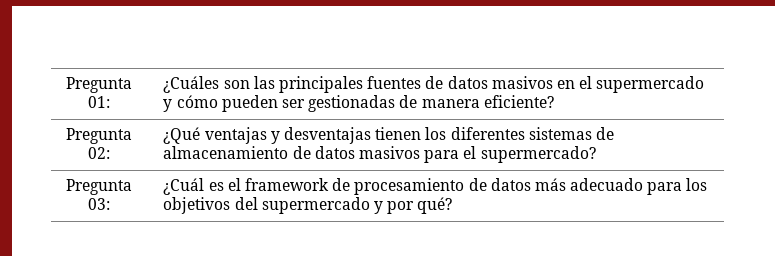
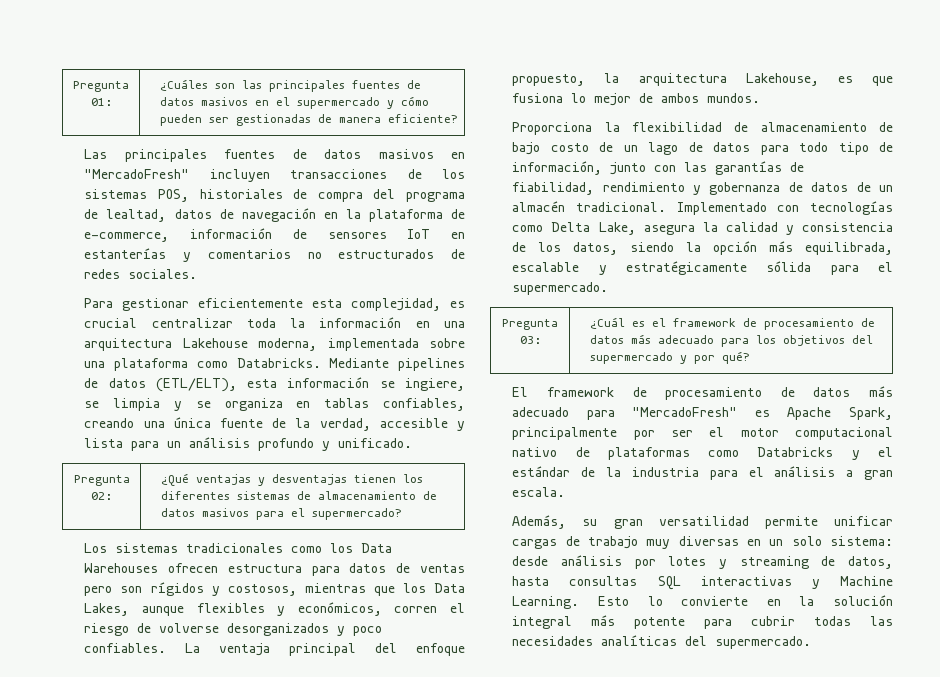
+ Las principales fuentes de datos masivos en "MercadoFresh" incluyen transacciones de los sistemas POS, historiales de compra del programa de lealtad, datos de navegación en la plataforma de e-commerce, información de sensores IoT en estanterías y comentarios no estructurados de redes sociales.
+ Para gestionar eficientemente esta complejidad, es crucial centralizar toda la información en una arquitectura Lakehouse moderna, implementada sobre una plataforma como Databricks. Mediante pipelines de datos (ETL/ELT), esta información se ingiere, se limpia y se organiza en tablas confiables, creando una única fuente de la verdad, accesible y lista para un análisis profundo y unificado.
+ Los sistemas tradicionales como los Data Warehouses ofrecen estructura para datos de ventas pero son rígidos y costosos, mientras que los Data Lakes, aunque flexibles y económicos, corren el riesgo de volverse desorganizados y poco confiables. La ventaja principal del enfoque propuesto, la arquitectura Lakehouse, es que fusiona lo mejor de ambos mundos.
+ Proporciona la flexibilidad de almacenamiento de bajo costo de un lago de datos para todo tipo de información, junto con las garantías de fiabilidad, rendimiento y gobernanza de datos de un almacén tradicional. Implementado con tecnologías como Delta Lake, asegura la calidad y consistencia de los datos, siendo la opción más equilibrada, escalable y estratégicamente sólida para el supermercado.
+ El framework de procesamiento de datos más adecuado para "MercadoFresh" es Apache Spark, principalmente por ser el motor computacional nativo de plataformas como Databricks y el estándar de la industria para el análisis a gran escala.
+ Además, su gran versatilidad permite unificar cargas de trabajo muy diversas en un solo sistema: desde análisis por lotes y streaming de datos, hasta consultas SQL interactivas y Machine Learning. Esto lo convierte en la solución integral más potente para cubrir todas las necesidades analíticas del supermercado.

